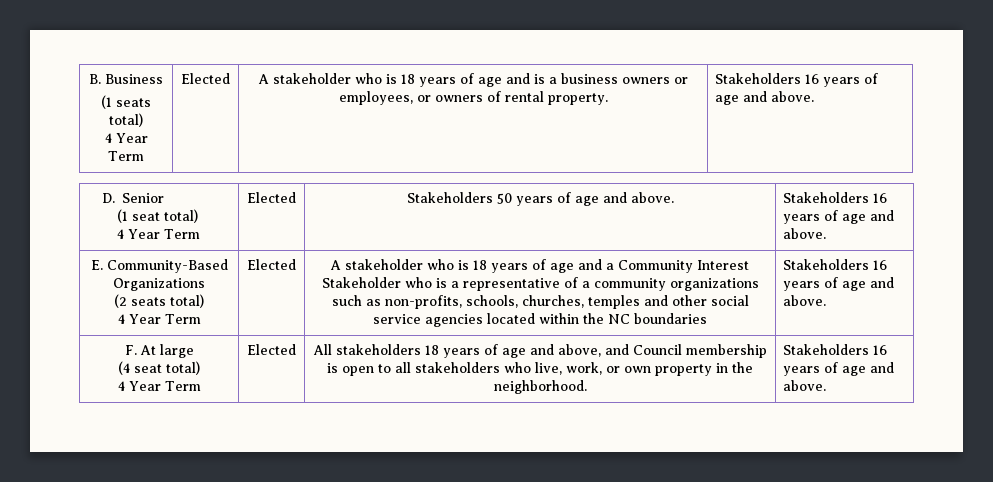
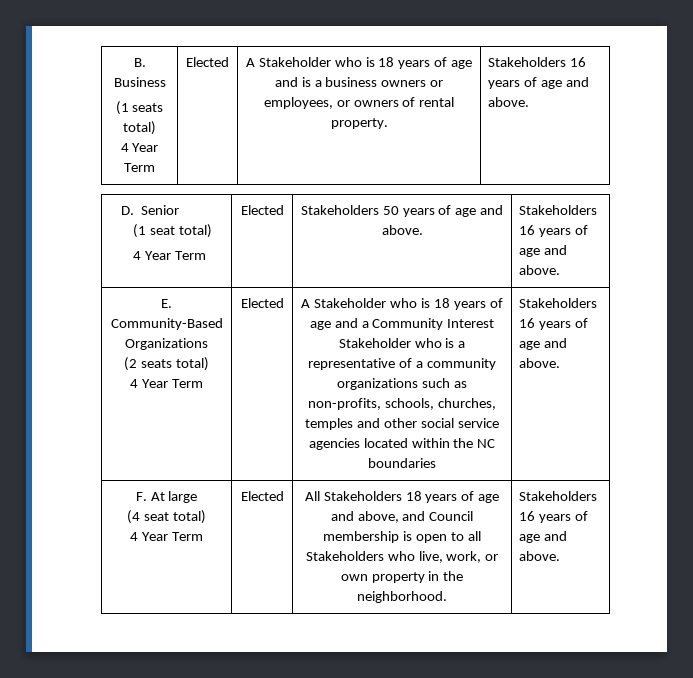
  B. Business
  (1 seats total)
- 4 Year Term | Elected | A stakeholder who is 18 years of age and is a business owners or employees, or owners of rental property. | Stakeholders 16 years of age and above.
+ 4 Year Term | Elected | A Stakeholder who is 18 years of age and is a business owners or employees, or owners of rental property. | Stakeholders 16 years of age and above.
- A stakeholder who is 18 years of age and a Community Interest Stakeholder who is a representative of a community organizations such as non-profits, schools, churches, temples and other social service agencies located within the NC boundaries
+ A Stakeholder who is 18 years of age and a Community Interest Stakeholder who is a representative of a community organizations such as non-profits, schools, churches, temples and other social service agencies located within the NC boundaries
- All stakeholders 18 years of age and above, and Council membership is open to all stakeholders who live, work, or own property in the neighborhood.
+ All Stakeholders 18 years of age and above, and Council membership is open to all Stakeholders who live, work, or own property in the neighborhood.

